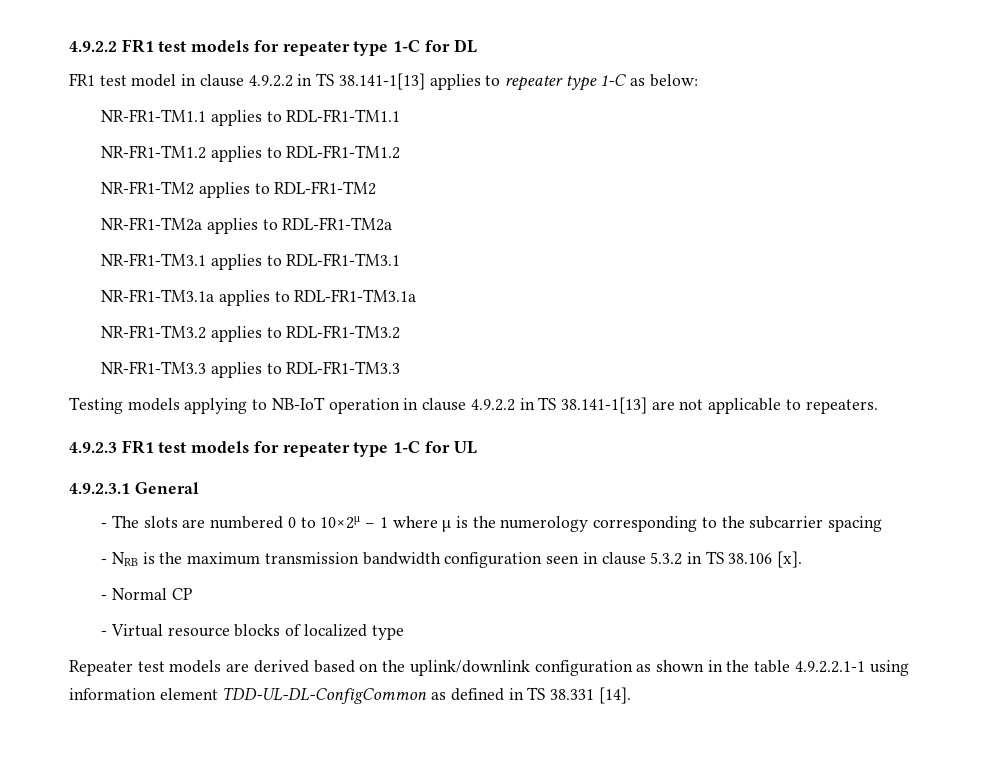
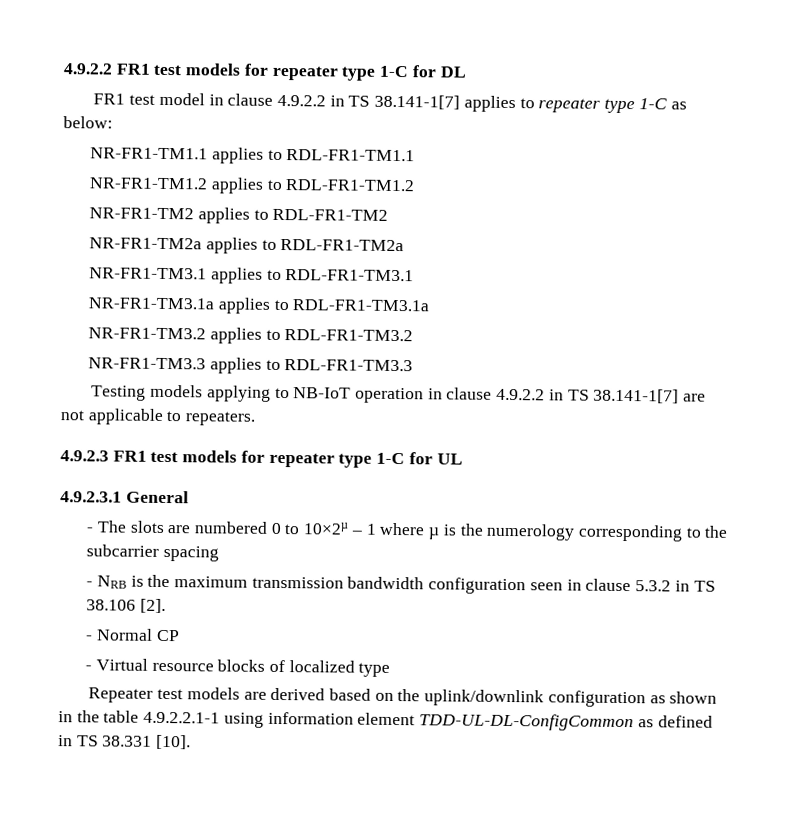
- FR1 test model in clause 4.9.2.2 in TS 38.141-1[13] applies to repeater type 1-C as below:
+ FR1 test model in clause 4.9.2.2 in TS 38.141-1[7] applies to repeater type 1-C as below:
- Testing models applying to NB-IoT operation in clause 4.9.2.2 in TS 38.141-1[13] are not applicable to repeaters.
+ Testing models applying to NB-IoT operation in clause 4.9.2.2 in TS 38.141-1[7] are not applicable to repeaters.
- - NRB is the maximum transmission bandwidth configuration seen in clause 5.3.2 in TS 38.106 [x].
+ - NRB is the maximum transmission bandwidth configuration seen in clause 5.3.2 in TS 38.106 [2].
- Repeater test models are derived based on the uplink/downlink configuration as shown in the table 4.9.2.2.1-1 using information element TDD-UL-DL-ConfigCommon as defined in TS 38.331 [14].
+ Repeater test models are derived based on the uplink/downlink configuration as shown in the table 4.9.2.2.1-1 using information element TDD-UL-DL-ConfigCommon as defined in TS 38.331 [10].

